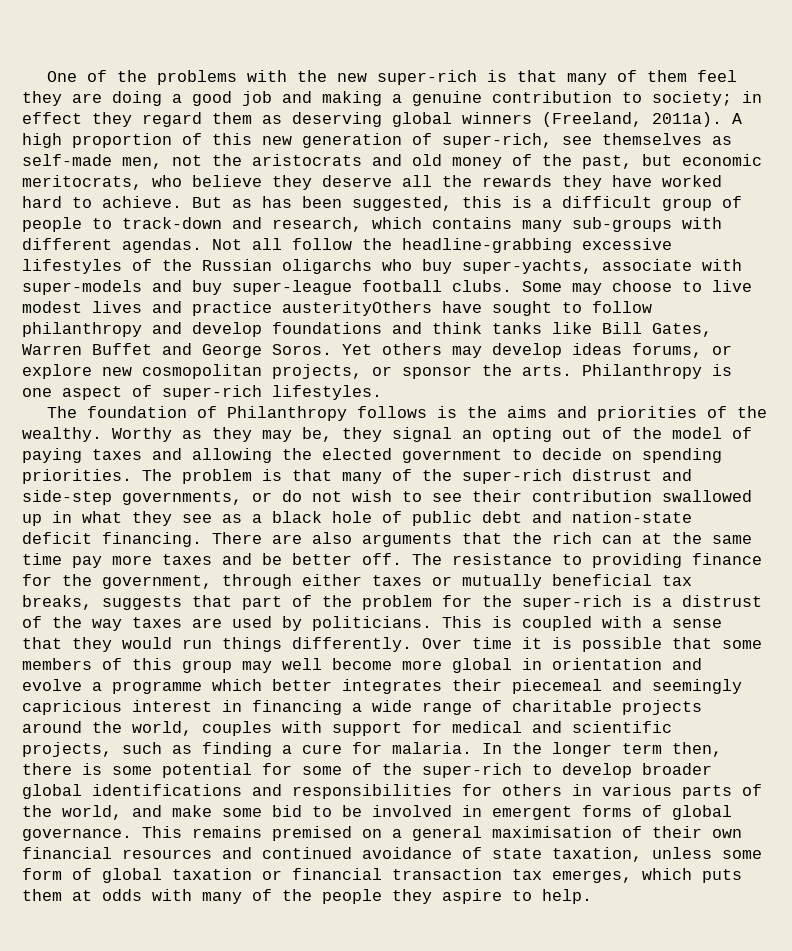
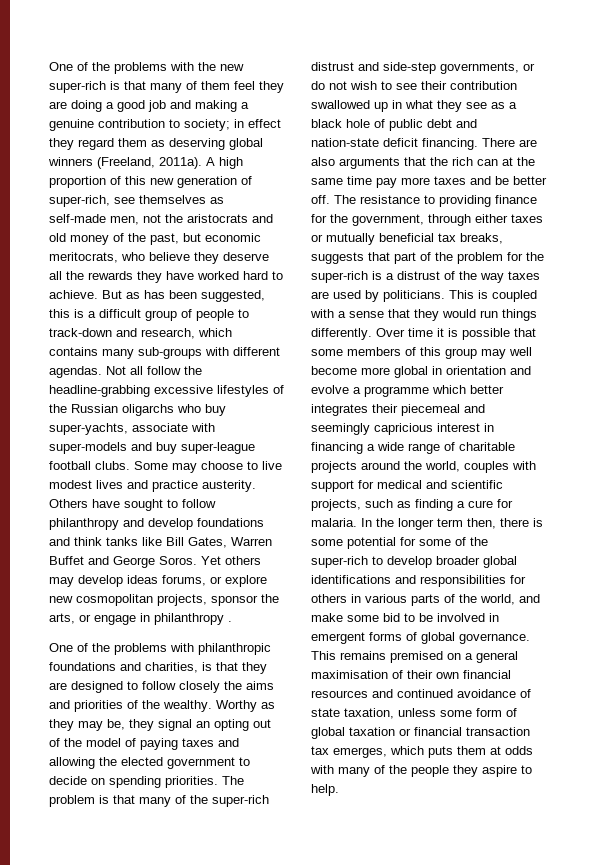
- Some may choose to live modest lives and practice austerityOthers have sought to follow philanthropy and develop foundations and think tanks like Bill Gates, Warren Buffet and George Soros.
+ Some may choose to live modest lives and practice austerity. Others have sought to follow philanthropy and develop foundations and think tanks like Bill Gates, Warren Buffet and George Soros.
- Yet others may develop ideas forums, or explore new cosmopolitan projects, or sponsor the arts. Philanthropy is one aspect of super-rich lifestyles.
- The foundation of Philanthropy follows is the aims and priorities of the wealthy.
+ Yet others may develop ideas forums, or explore new cosmopolitan projects, sponsor the arts, or engage in philanthropy .
+ One of the problems with philanthropic foundations and charities, is that they are designed to follow closely the aims and priorities of the wealthy.

